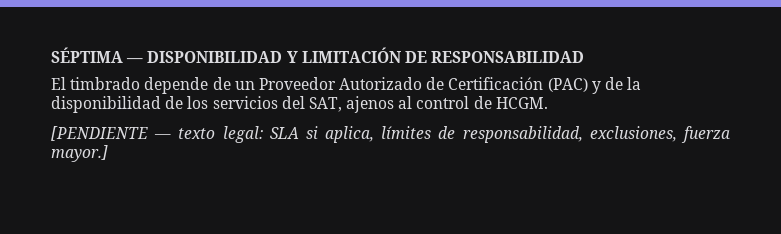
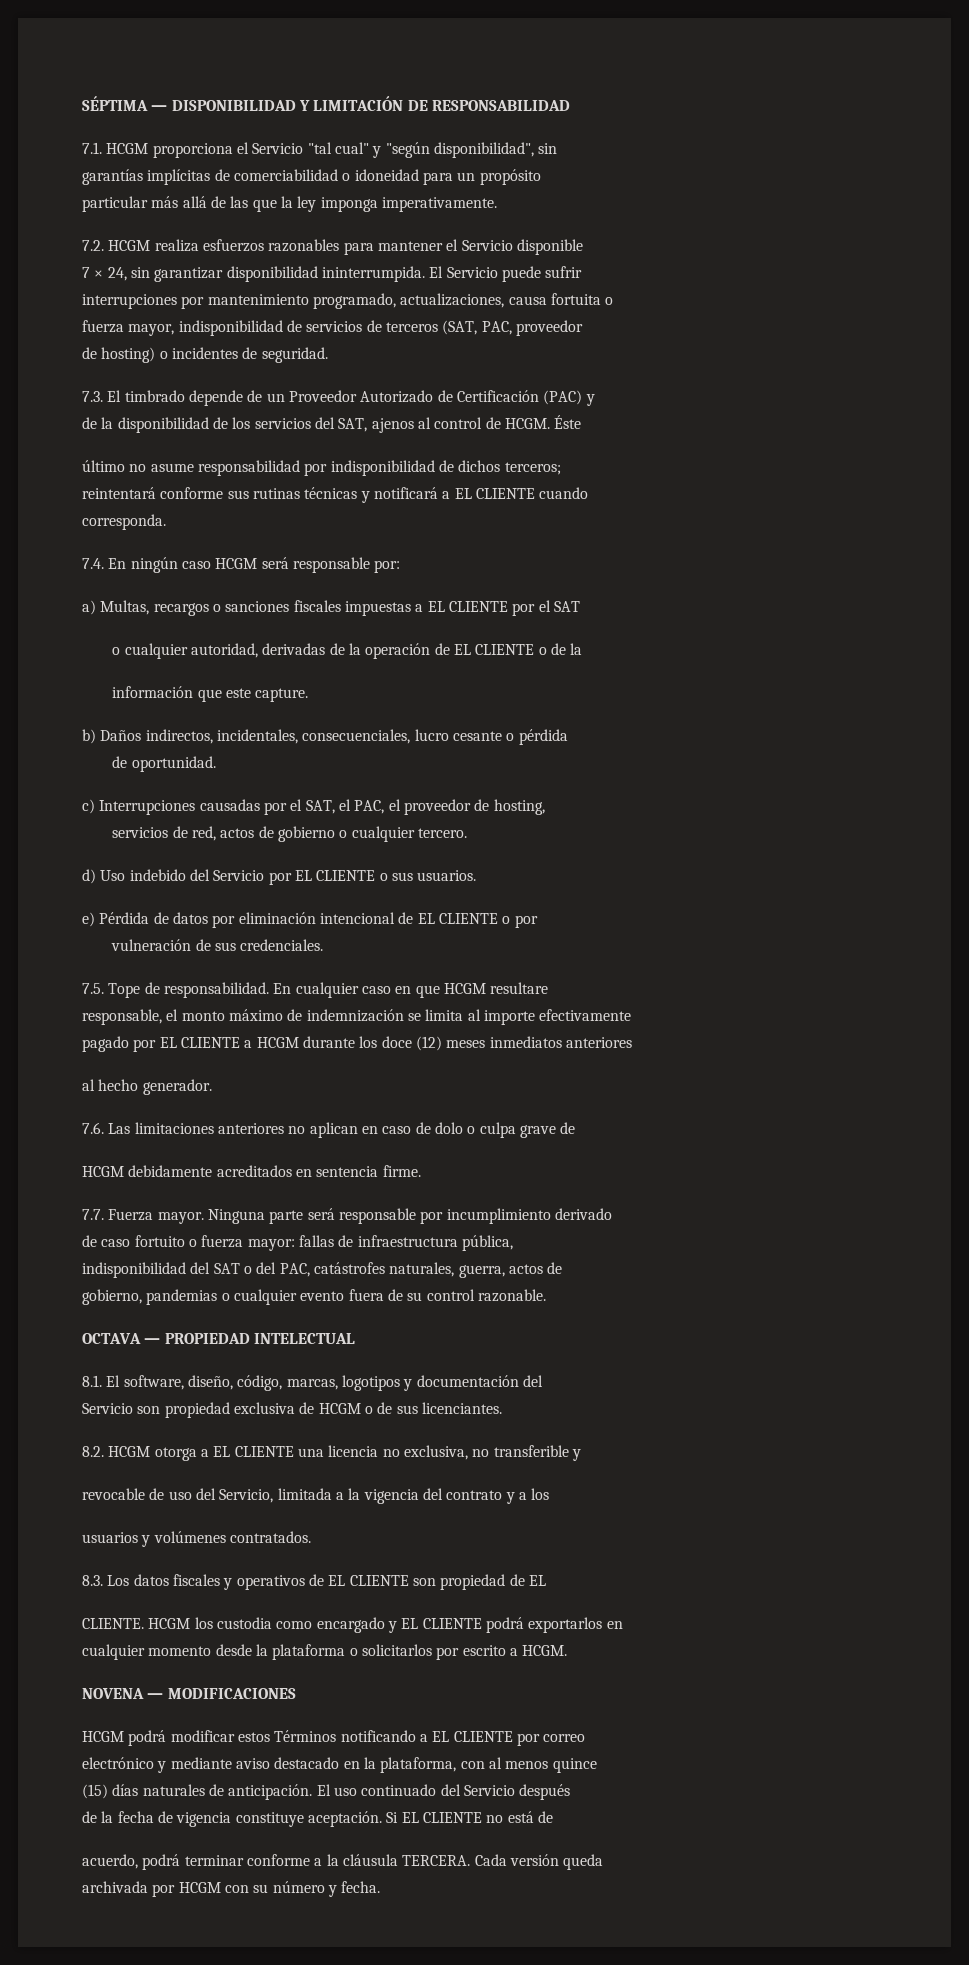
- El timbrado depende de un Proveedor Autorizado de Certificación (PAC) y de la disponibilidad de los servicios del SAT, ajenos al control de HCGM.
- [PENDIENTE — texto legal: SLA si aplica, límites de responsabilidad, exclusiones, fuerza mayor.]
+ 7.1. HCGM proporciona el Servicio "tal cual" y "según disponibilidad", sin
+ garantías implícitas de comerciabilidad o idoneidad para un propósito
+ particular más allá de las que la ley imponga imperativamente.
+ 7.2. HCGM realiza esfuerzos razonables para mantener el Servicio disponible
+ 7 × 24, sin garantizar disponibilidad ininterrumpida. El Servicio puede sufrir
+ interrupciones por mantenimiento programado, actualizaciones, causa fortuita o
+ fuerza mayor, indisponibilidad de servicios de terceros (SAT, PAC, proveedor
+ de hosting) o incidentes de seguridad.
+ 7.3. El timbrado depende de un Proveedor Autorizado de Certificación (PAC) y
+ de la disponibilidad de los servicios del SAT, ajenos al control de HCGM. Éste
+ último no asume responsabilidad por indisponibilidad de dichos terceros;
+ reintentará conforme sus rutinas técnicas y notificará a EL CLIENTE cuando
+ corresponda.
+ 7.4. En ningún caso HCGM será responsable por:
+ a) Multas, recargos o sanciones fiscales impuestas a EL CLIENTE por el SAT
+ o cualquier autoridad, derivadas de la operación de EL CLIENTE o de la
+ información que este capture.
+ b) Daños indirectos, incidentales, consecuenciales, lucro cesante o pérdida
+ de oportunidad.
+ c) Interrupciones causadas por el SAT, el PAC, el proveedor de hosting,
+ servicios de red, actos de gobierno o cualquier tercero.
+ d) Uso indebido del Servicio por EL CLIENTE o sus usuarios.
+ e) Pérdida de datos por eliminación intencional de EL CLIENTE o por
+ vulneración de sus credenciales.
+ 7.5. Tope de responsabilidad. En cualquier caso en que HCGM resultare
+ responsable, el monto máximo de indemnización se limita al importe efectivamente
+ pagado por EL CLIENTE a HCGM durante los doce (12) meses inmediatos anteriores
+ al hecho generador.
+ 7.6. Las limitaciones anteriores no aplican en caso de dolo o culpa grave de
+ HCGM debidamente acreditados en sentencia firme.
+ 7.7. Fuerza mayor. Ninguna parte será responsable por incumplimiento derivado
+ de caso fortuito o fuerza mayor: fallas de infraestructura pública,
+ indisponibilidad del SAT o del PAC, catástrofes naturales, guerra, actos de
+ gobierno, pandemias o cualquier evento fuera de su control razonable.
+ OCTAVA — PROPIEDAD INTELECTUAL
+ 8.1. El software, diseño, código, marcas, logotipos y documentación del
+ Servicio son propiedad exclusiva de HCGM o de sus licenciantes.
+ 8.2. HCGM otorga a EL CLIENTE una licencia no exclusiva, no transferible y
+ revocable de uso del Servicio, limitada a la vigencia del contrato y a los
+ usuarios y volúmenes contratados.
+ 8.3. Los datos fiscales y operativos de EL CLIENTE son propiedad de EL
+ CLIENTE. HCGM los custodia como encargado y EL CLIENTE podrá exportarlos en
+ cualquier momento desde la plataforma o solicitarlos por escrito a HCGM.
+ NOVENA — MODIFICACIONES
+ HCGM podrá modificar estos Términos notificando a EL CLIENTE por correo
+ electrónico y mediante aviso destacado en la plataforma, con al menos quince
+ (15) días naturales de anticipación. El uso continuado del Servicio después
+ de la fecha de vigencia constituye aceptación. Si EL CLIENTE no está de
+ acuerdo, podrá terminar conforme a la cláusula TERCERA. Cada versión queda
+ archivada por HCGM con su número y fecha.

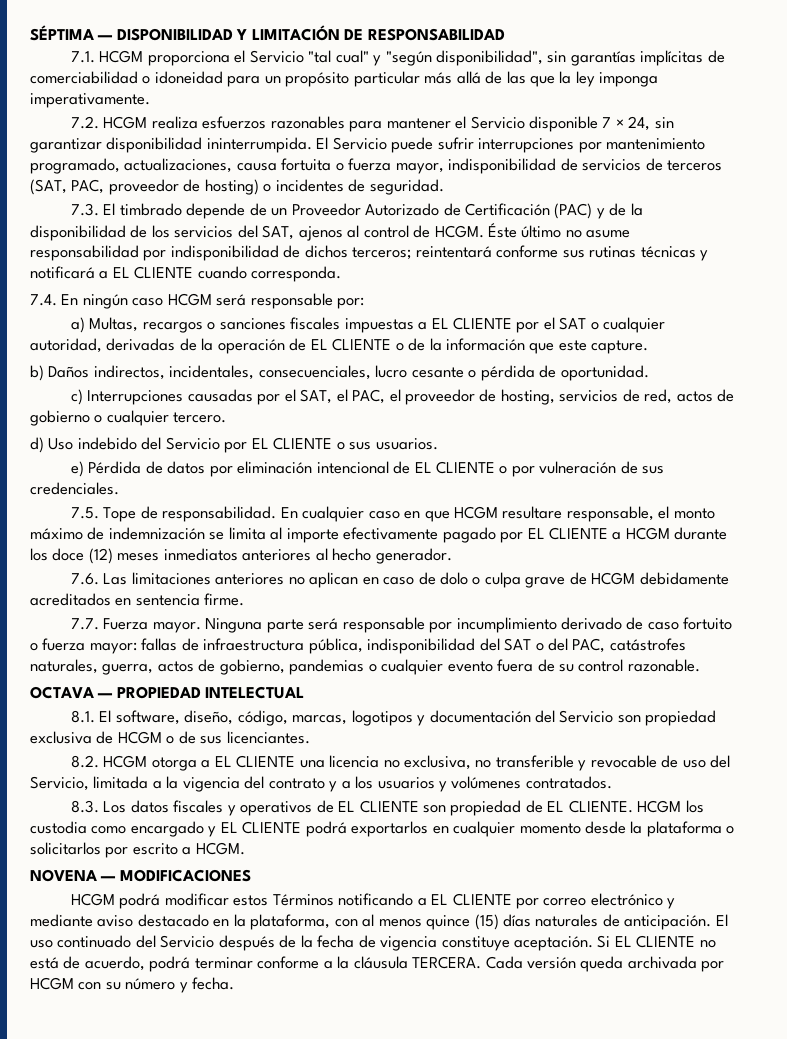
- 7.1. HCGM proporciona el Servicio "tal cual" y "según disponibilidad", sin
- garantías implícitas de comerciabilidad o idoneidad para un propósito
- particular más allá de las que la ley imponga imperativamente.
+ 7.1. HCGM proporciona el Servicio "tal cual" y "según disponibilidad", sin garantías implícitas de comerciabilidad o idoneidad para un propósito particular más allá de las que la ley imponga imperativamente.
- 7.2. HCGM realiza esfuerzos razonables para mantener el Servicio disponible
- 7 × 24, sin garantizar disponibilidad ininterrumpida.
+ 7.2. HCGM realiza esfuerzos razonables para mantener el Servicio disponible 7 × 24, sin garantizar disponibilidad ininterrumpida.
- El Servicio puede sufrir
- interrupciones por mantenimiento programado, actualizaciones, causa fortuita o
- fuerza mayor, indisponibilidad de servicios de terceros (SAT, PAC, proveedor
- de hosting) o incidentes de seguridad.
+ El Servicio puede sufrir interrupciones por mantenimiento programado, actualizaciones, causa fortuita o fuerza mayor, indisponibilidad de servicios de terceros (SAT, PAC, proveedor de hosting) o incidentes de seguridad.
- 7.3. El timbrado depende de un Proveedor Autorizado de Certificación (PAC) y
- de la disponibilidad de los servicios del SAT, ajenos al control de HCGM.
+ 7.3. El timbrado depende de un Proveedor Autorizado de Certificación (PAC) y de la disponibilidad de los servicios del SAT, ajenos al control de HCGM.
- Éste
- último no asume responsabilidad por indisponibilidad de dichos terceros;
- reintentará conforme sus rutinas técnicas y notificará a EL CLIENTE cuando
- corresponda.
+ Éste último no asume responsabilidad por indisponibilidad de dichos terceros; reintentará conforme sus rutinas técnicas y notificará a EL CLIENTE cuando corresponda.
- a) Multas, recargos o sanciones fiscales impuestas a EL CLIENTE por el SAT
- o cualquier autoridad, derivadas de la operación de EL CLIENTE o de la
- información que este capture.
+ a) Multas, recargos o sanciones fiscales impuestas a EL CLIENTE por el SAT o cualquier autoridad, derivadas de la operación de EL CLIENTE o de la información que este capture.
- b) Daños indirectos, incidentales, consecuenciales, lucro cesante o pérdida
- de oportunidad.
+ b) Daños indirectos, incidentales, consecuenciales, lucro cesante o pérdida de oportunidad.
- c) Interrupciones causadas por el SAT, el PAC, el proveedor de hosting,
- servicios de red, actos de gobierno o cualquier tercero.
+ c) Interrupciones causadas por el SAT, el PAC, el proveedor de hosting, servicios de red, actos de gobierno o cualquier tercero.
- e) Pérdida de datos por eliminación intencional de EL CLIENTE o por
- vulneración de sus credenciales.
+ e) Pérdida de datos por eliminación intencional de EL CLIENTE o por vulneración de sus credenciales.
- En cualquier caso en que HCGM resultare
- responsable, el monto máximo de indemnización se limita al importe efectivamente
- pagado por EL CLIENTE a HCGM durante los doce (12) meses inmediatos anteriores
- al hecho generador.
+ En cualquier caso en que HCGM resultare responsable, el monto máximo de indemnización se limita al importe efectivamente pagado por EL CLIENTE a HCGM durante los doce (12) meses inmediatos anteriores al hecho generador.
- 7.6. Las limitaciones anteriores no aplican en caso de dolo o culpa grave de
- HCGM debidamente acreditados en sentencia firme.
+ 7.6. Las limitaciones anteriores no aplican en caso de dolo o culpa grave de HCGM debidamente acreditados en sentencia firme.
- Ninguna parte será responsable por incumplimiento derivado
- de caso fortuito o fuerza mayor: fallas de infraestructura pública,
- indisponibilidad del SAT o del PAC, catástrofes naturales, guerra, actos de
- gobierno, pandemias o cualquier evento fuera de su control razonable.
+ Ninguna parte será responsable por incumplimiento derivado de caso fortuito o fuerza mayor: fallas de infraestructura pública, indisponibilidad del SAT o del PAC, catástrofes naturales, guerra, actos de gobierno, pandemias o cualquier evento fuera de su control razonable.
- 8.1. El software, diseño, código, marcas, logotipos y documentación del
- Servicio son propiedad exclusiva de HCGM o de sus licenciantes.
+ 8.1. El software, diseño, código, marcas, logotipos y documentación del Servicio son propiedad exclusiva de HCGM o de sus licenciantes.
- 8.2. HCGM otorga a EL CLIENTE una licencia no exclusiva, no transferible y
- revocable de uso del Servicio, limitada a la vigencia del contrato y a los
- usuarios y volúmenes contratados.
+ 8.2. HCGM otorga a EL CLIENTE una licencia no exclusiva, no transferible y revocable de uso del Servicio, limitada a la vigencia del contrato y a los usuarios y volúmenes contratados.
- 8.3. Los datos fiscales y operativos de EL CLIENTE son propiedad de EL
- CLIENTE.
+ 8.3. Los datos fiscales y operativos de EL CLIENTE son propiedad de EL CLIENTE.
- HCGM los custodia como encargado y EL CLIENTE podrá exportarlos en
- cualquier momento desde la plataforma o solicitarlos por escrito a HCGM.
+ HCGM los custodia como encargado y EL CLIENTE podrá exportarlos en cualquier momento desde la plataforma o solicitarlos por escrito a HCGM.
- HCGM podrá modificar estos Términos notificando a EL CLIENTE por correo
- electrónico y mediante aviso destacado en la plataforma, con al menos quince
- (15) días naturales de anticipación.
+ HCGM podrá modificar estos Términos notificando a EL CLIENTE por correo electrónico y mediante aviso destacado en la plataforma, con al menos quince (15) días naturales de anticipación.
- El uso continuado del Servicio después
- de la fecha de vigencia constituye aceptación.
+ El uso continuado del Servicio después de la fecha de vigencia constituye aceptación.
- Si EL CLIENTE no está de
- acuerdo, podrá terminar conforme a la cláusula TERCERA.
+ Si EL CLIENTE no está de acuerdo, podrá terminar conforme a la cláusula TERCERA.
- Cada versión queda
- archivada por HCGM con su número y fecha.
+ Cada versión queda archivada por HCGM con su número y fecha.

